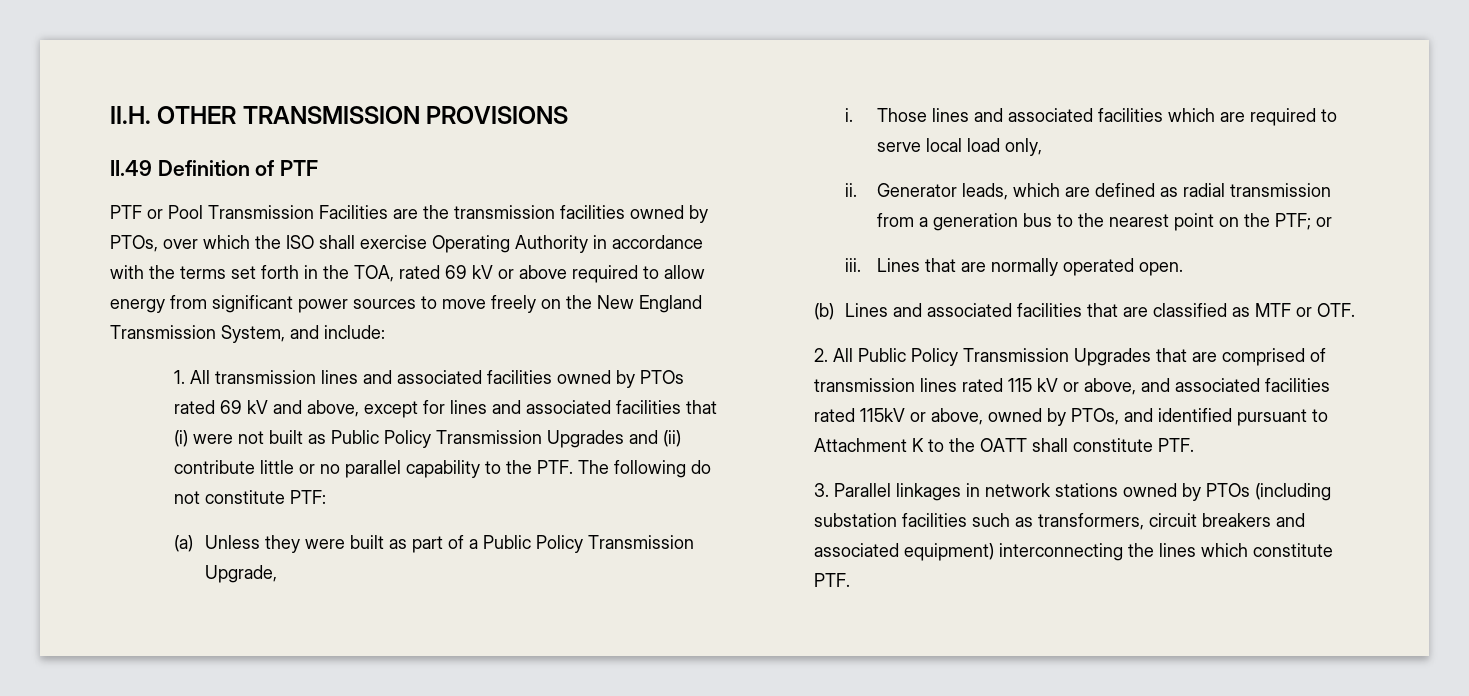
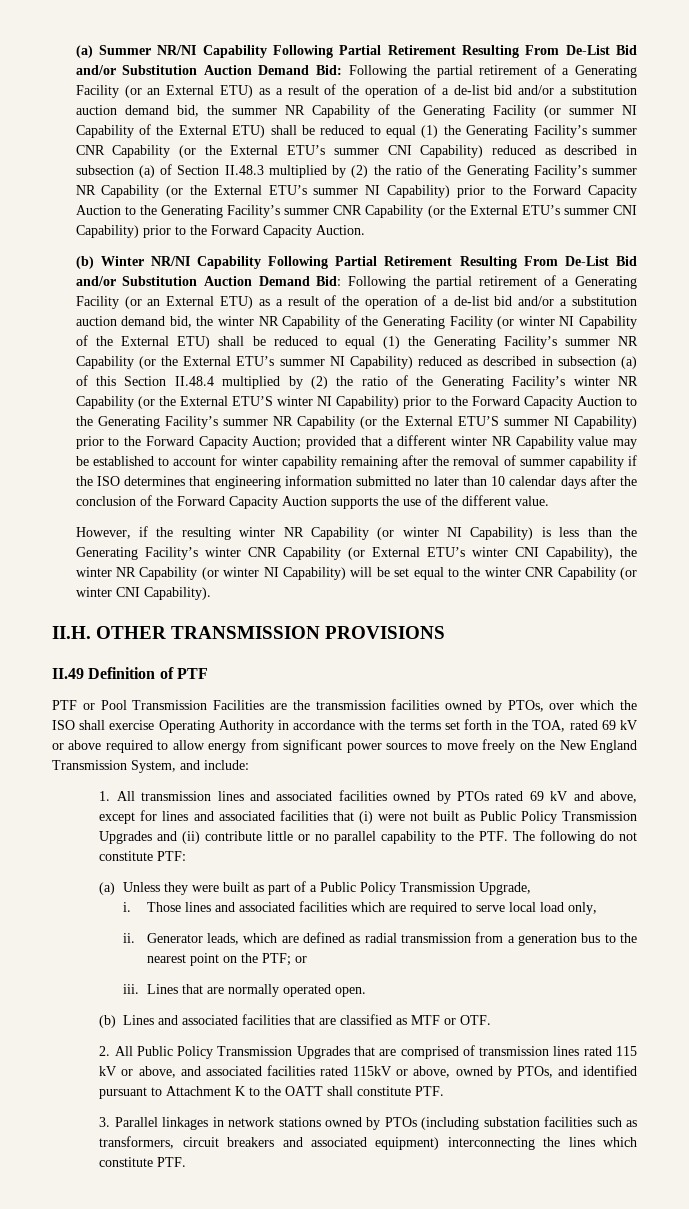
+ (a) Summer NR/NI Capability Following Partial Retirement Resulting From De-List Bid and/or Substitution Auction Demand Bid: Following the partial retirement of a Generating Facility (or an External ETU) as a result of the operation of a de-list bid and/or a substitution auction demand bid, the summer NR Capability of the Generating Facility (or summer NI Capability of the External ETU) shall be reduced to equal (1) the Generating Facility’s summer CNR Capability (or the External ETU’s summer CNI Capability) reduced as described in subsection (a) of Section II.48.3 multiplied by (2) the ratio of the Generating Facility’s summer NR Capability (or the External ETU’s summer NI Capability) prior to the Forward Capacity Auction to the Generating Facility’s summer CNR Capability (or the External ETU’s summer CNI Capability) prior to the Forward Capacity Auction.
+ (b) Winter NR/NI Capability Following Partial Retirement Resulting From De-List Bid and/or Substitution Auction Demand Bid: Following the partial retirement of a Generating Facility (or an External ETU) as a result of the operation of a de-list bid and/or a substitution auction demand bid, the winter NR Capability of the Generating Facility (or winter NI Capability of the External ETU) shall be reduced to equal (1) the Generating Facility’s summer NR Capability (or the External ETU’s summer NI Capability) reduced as described in subsection (a) of this Section II.48.4 multiplied by (2) the ratio of the Generating Facility’s winter NR Capability (or the External ETU’S winter NI Capability) prior to the Forward Capacity Auction to the Generating Facility’s summer NR Capability (or the External ETU’S summer NI Capability) prior to the Forward Capacity Auction; provided that a different winter NR Capability value may be established to account for winter capability remaining after the removal of summer capability if the ISO determines that engineering information submitted no later than 10 calendar days after the conclusion of the Forward Capacity Auction supports the use of the different value.
+ However, if the resulting winter NR Capability (or winter NI Capability) is less than the Generating Facility’s winter CNR Capability (or External ETU’s winter CNI Capability), the winter NR Capability (or winter NI Capability) will be set equal to the winter CNR Capability (or winter CNI Capability).

